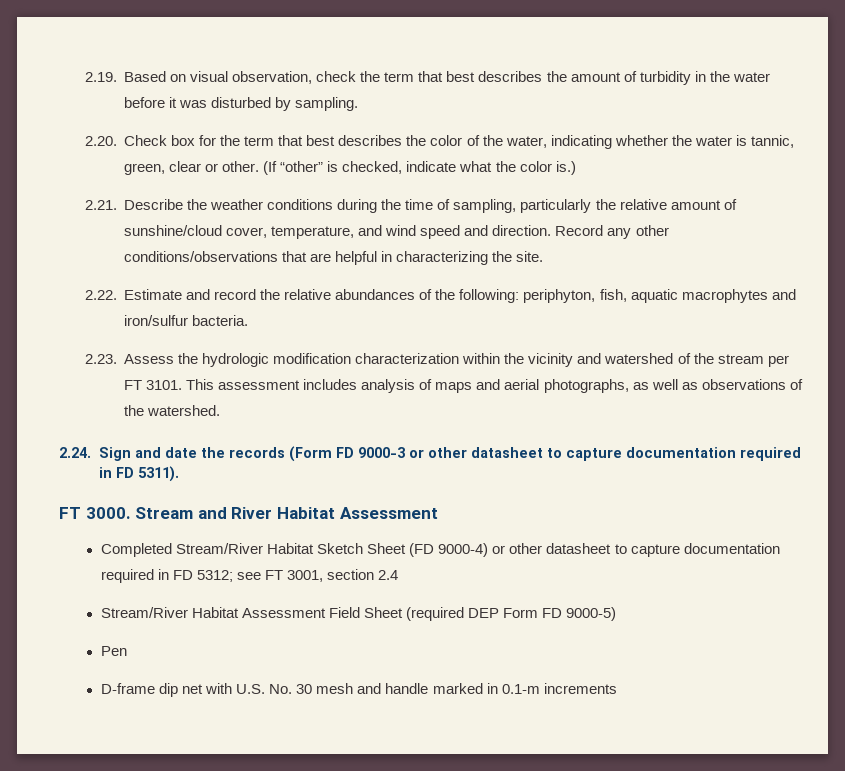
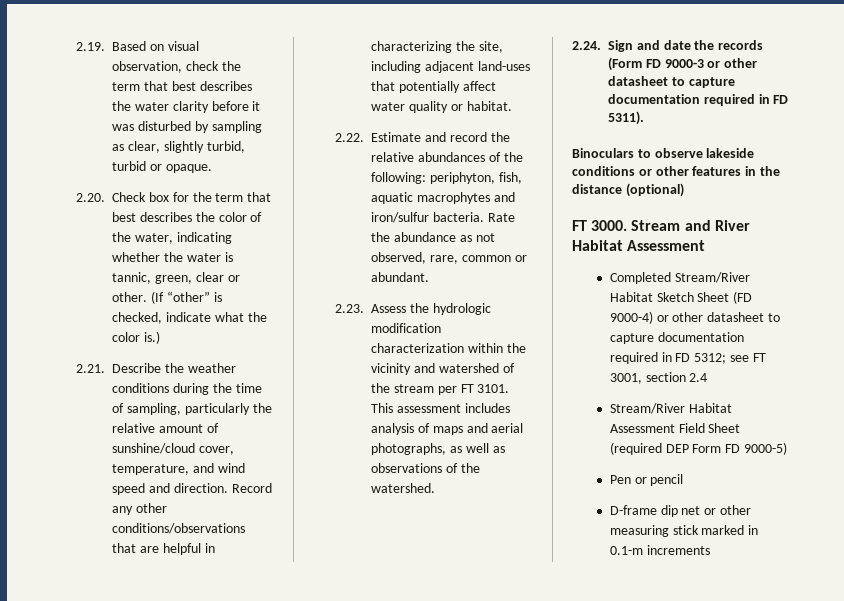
- 2.19. Based on visual observation, check the term that best describes the amount of turbidity in the water before it was disturbed by sampling.
+ 2.19. Based on visual observation, check the term that best describes the water clarity before it was disturbed by sampling as clear, slightly turbid, turbid or opaque.
- Record any other conditions/observations that are helpful in characterizing the site.
+ Record any other conditions/observations that are helpful in characterizing the site, including adjacent land-uses that potentially affect water quality or habitat.
+ Rate the abundance as not observed, rare, common or abundant.
+ Binoculars to observe lakeside conditions or other features in the distance (optional)
- Pen
+ Pen or pencil
- D-frame dip net with U.S. No. 30 mesh and handle marked in 0.1-m increments
+ D-frame dip net or other measuring stick marked in 0.1-m increments

